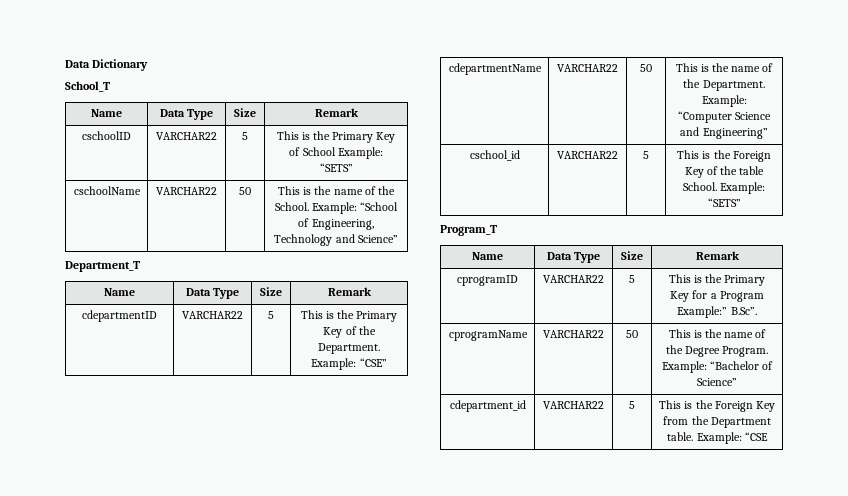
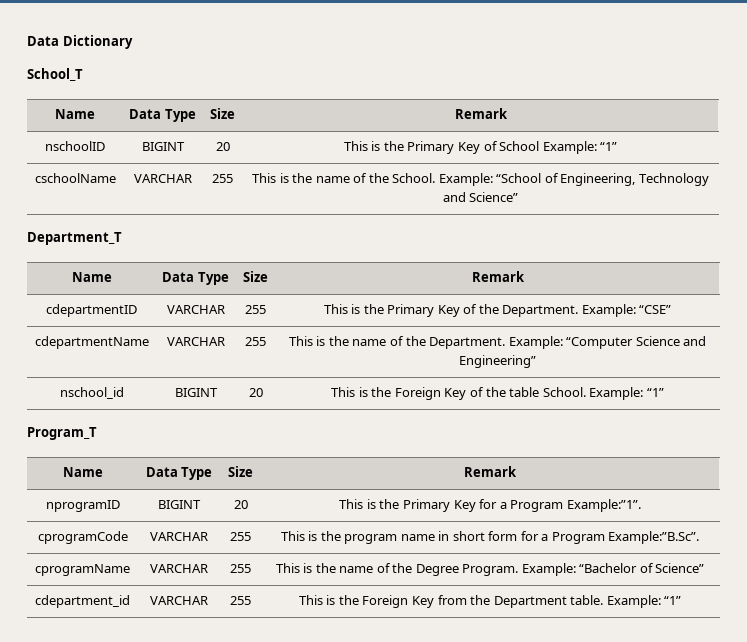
- cschoolID | VARCHAR22 | 5 | This is the Primary Key of School Example: “SETS”
+ nschoolID | BIGINT | 20 | This is the Primary Key of School Example: “1”
- cschoolName | VARCHAR22 | 50 | This is the name of the School. Example: “School of Engineering, Technology and Science”
+ cschoolName | VARCHAR | 255 | This is the name of the School. Example: “School of Engineering, Technology and Science”
- cdepartmentID | VARCHAR22 | 5 | This is the Primary Key of the Department. Example: “CSE”
+ cdepartmentID | VARCHAR | 255 | This is the Primary Key of the Department. Example: “CSE”
- cdepartmentName | VARCHAR22 | 50 | This is the name of the Department. Example: “Computer Science and Engineering”
+ cdepartmentName | VARCHAR | 255 | This is the name of the Department. Example: “Computer Science and Engineering”
- cschool_id | VARCHAR22 | 5 | This is the Foreign Key of the table School. Example: “SETS”
+ nschool_id | BIGINT | 20 | This is the Foreign Key of the table School. Example: “1”
- cprogramID | VARCHAR22 | 5 | This is the Primary Key for a Program Example:” B.Sc”.
+ nprogramID | BIGINT | 20 | This is the Primary Key for a Program Example:”1”.
+ cprogramCode | VARCHAR | 255 | This is the program name in short form for a Program Example:”B.Sc”.
- cprogramName | VARCHAR22 | 50 | This is the name of the Degree Program. Example: “Bachelor of Science”
+ cprogramName | VARCHAR | 255 | This is the name of the Degree Program. Example: “Bachelor of Science”
- cdepartment_id | VARCHAR22 | 5 | This is the Foreign Key from the Department table. Example: “CSE
+ cdepartment_id | VARCHAR | 255 | This is the Foreign Key from the Department table. Example: “1”

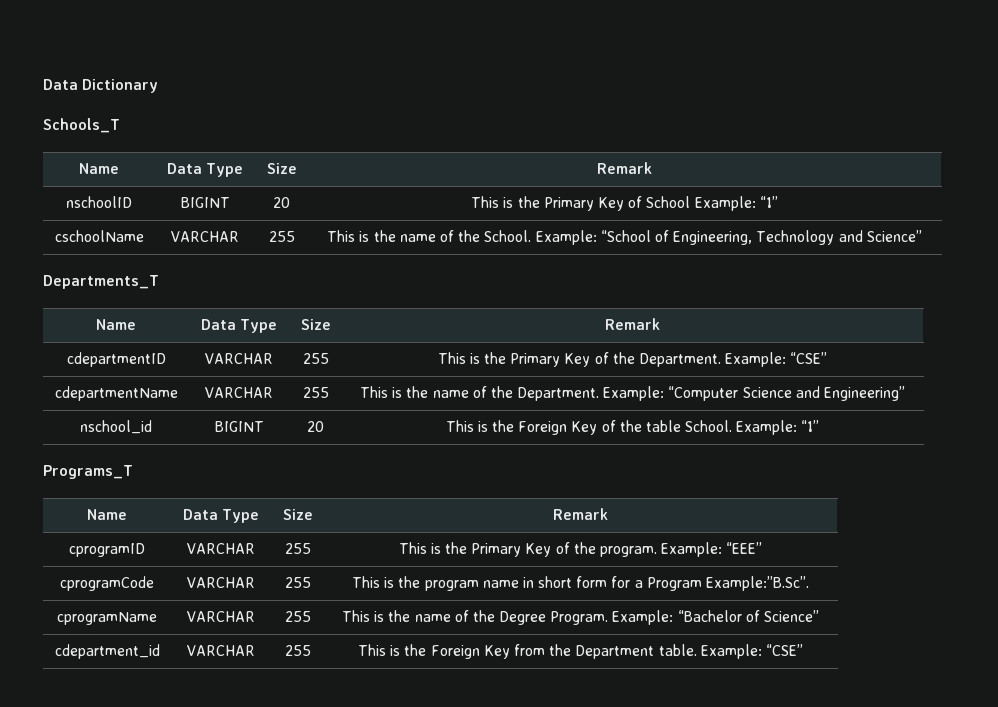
- School_T
+ Schools_T
- Department_T
+ Departments_T
- Program_T
+ Programs_T
  Name | Data Type | Size | Remark
- nprogramID | BIGINT | 20 | This is the Primary Key for a Program Example:”1”.
+ cprogramID | VARCHAR | 255 | This is the Primary Key of the program. Example: “EEE”
- cdepartment_id | VARCHAR | 255 | This is the Foreign Key from the Department table. Example: “1”
+ cdepartment_id | VARCHAR | 255 | This is the Foreign Key from the Department table. Example: “CSE”

